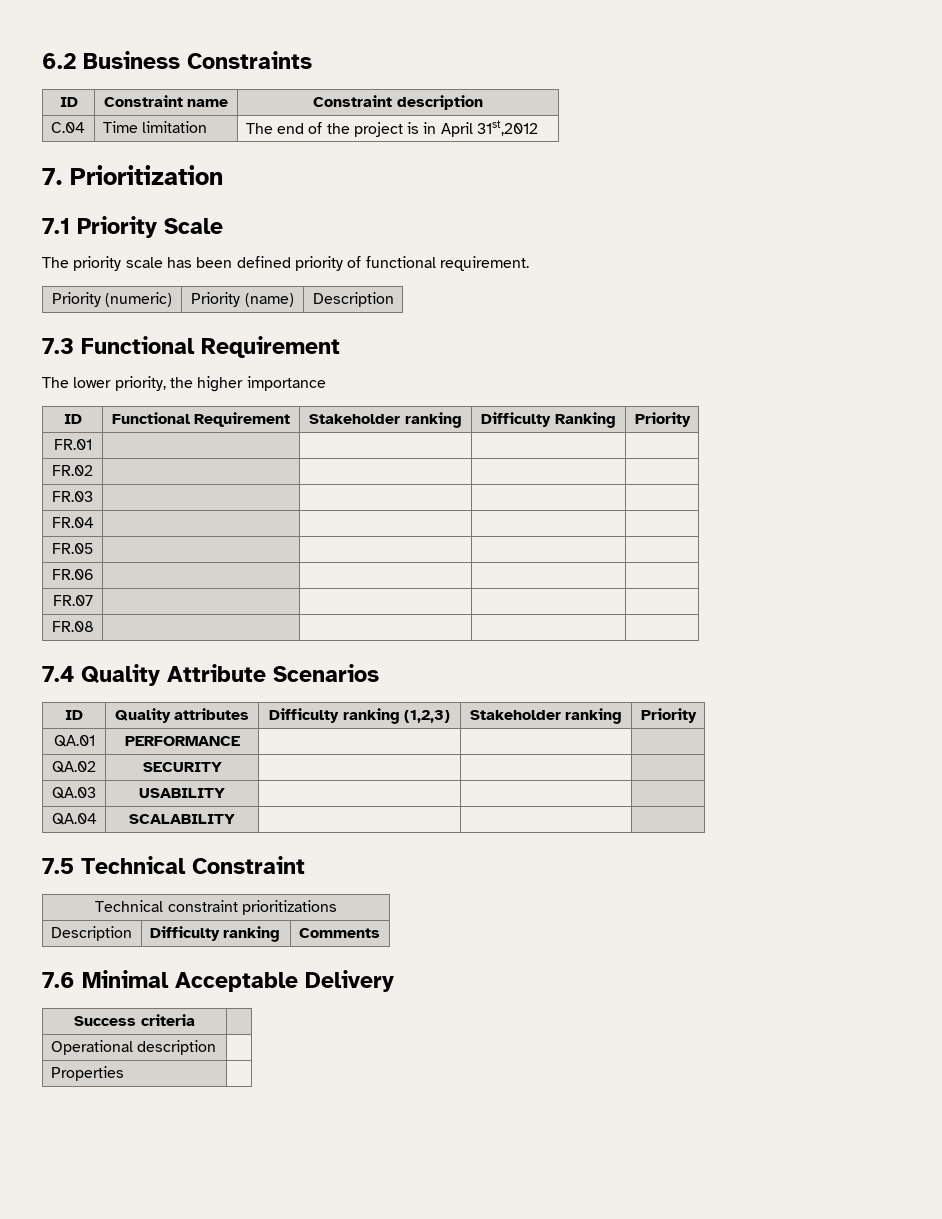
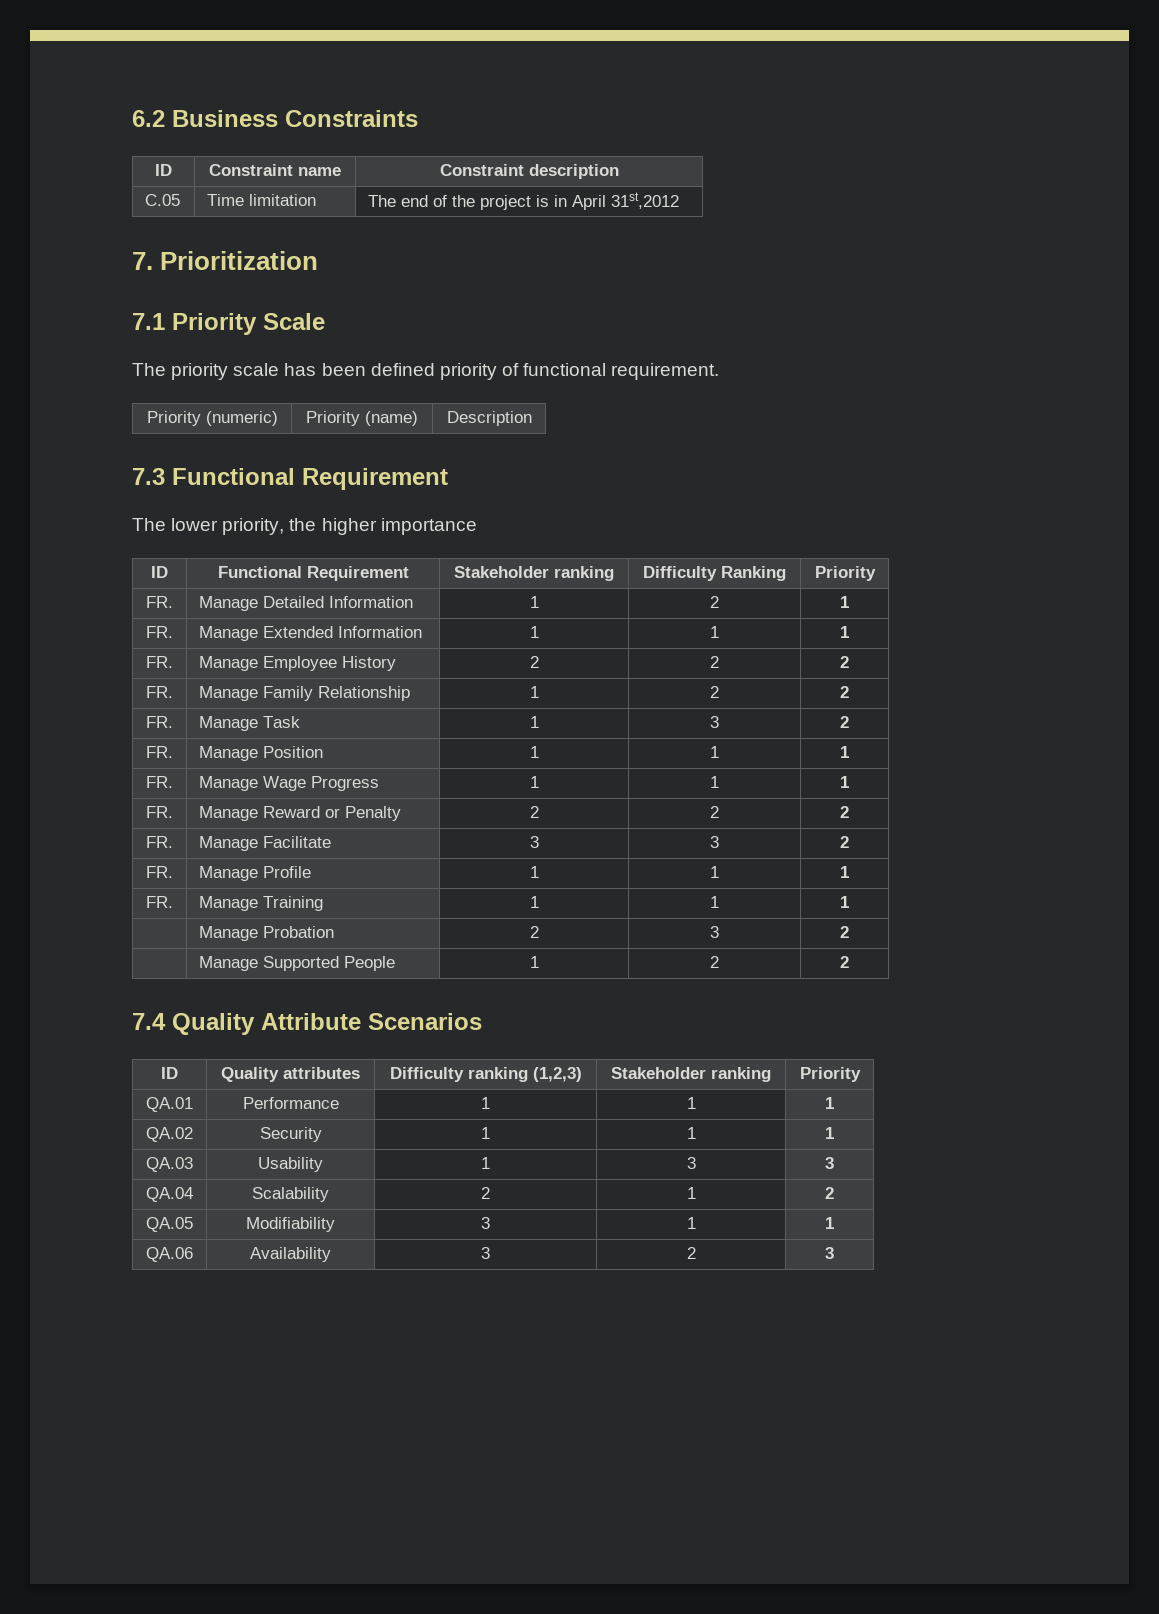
- C.04 | Time limitation | The end of the project is in April 31st,2012
+ C.05 | Time limitation | The end of the project is in April 31st,2012
- FR.01 | | | |
- FR.02 | | | |
- FR.03 | | | |
- FR.04 | | | |
- FR.05 | | | |
- FR.06 | | | |
- FR.07 | | | |
- FR.08 | | | |
+ FR. | Manage Detailed Information | 1 | 2 | 1
+ FR. | Manage Extended Information | 1 | 1 | 1
+ FR. | Manage Employee History | 2 | 2 | 2
+ FR. | Manage Family Relationship | 1 | 2 | 2
+ FR. | Manage Task | 1 | 3 | 2
+ FR. | Manage Position | 1 | 1 | 1
+ FR. | Manage Wage Progress | 1 | 1 | 1
+ FR. | Manage Reward or Penalty | 2 | 2 | 2
+ FR. | Manage Facilitate | 3 | 3 | 2
+ FR. | Manage Profile | 1 | 1 | 1
+ FR. | Manage Training | 1 | 1 | 1
+ | Manage Probation | 2 | 3 | 2
+ | Manage Supported People | 1 | 2 | 2
- QA.01 | PERFORMANCE | | |
- QA.02 | SECURITY | | |
- QA.03 | USABILITY | | |
- QA.04 | SCALABILITY | | |
- 7.5 Technical Constraint
- Technical constraint prioritizations
- Description | Difficulty ranking | Comments
- 7.6 Minimal Acceptable Delivery
- Success criteria |
- Operational description |
- Properties |
+ QA.01 | Performance | 1 | 1 | 1
+ QA.02 | Security | 1 | 1 | 1
+ QA.03 | Usability | 1 | 3 | 3
+ QA.04 | Scalability | 2 | 1 | 2
+ QA.05 | Modifiability | 3 | 1 | 1
+ QA.06 | Availability | 3 | 2 | 3

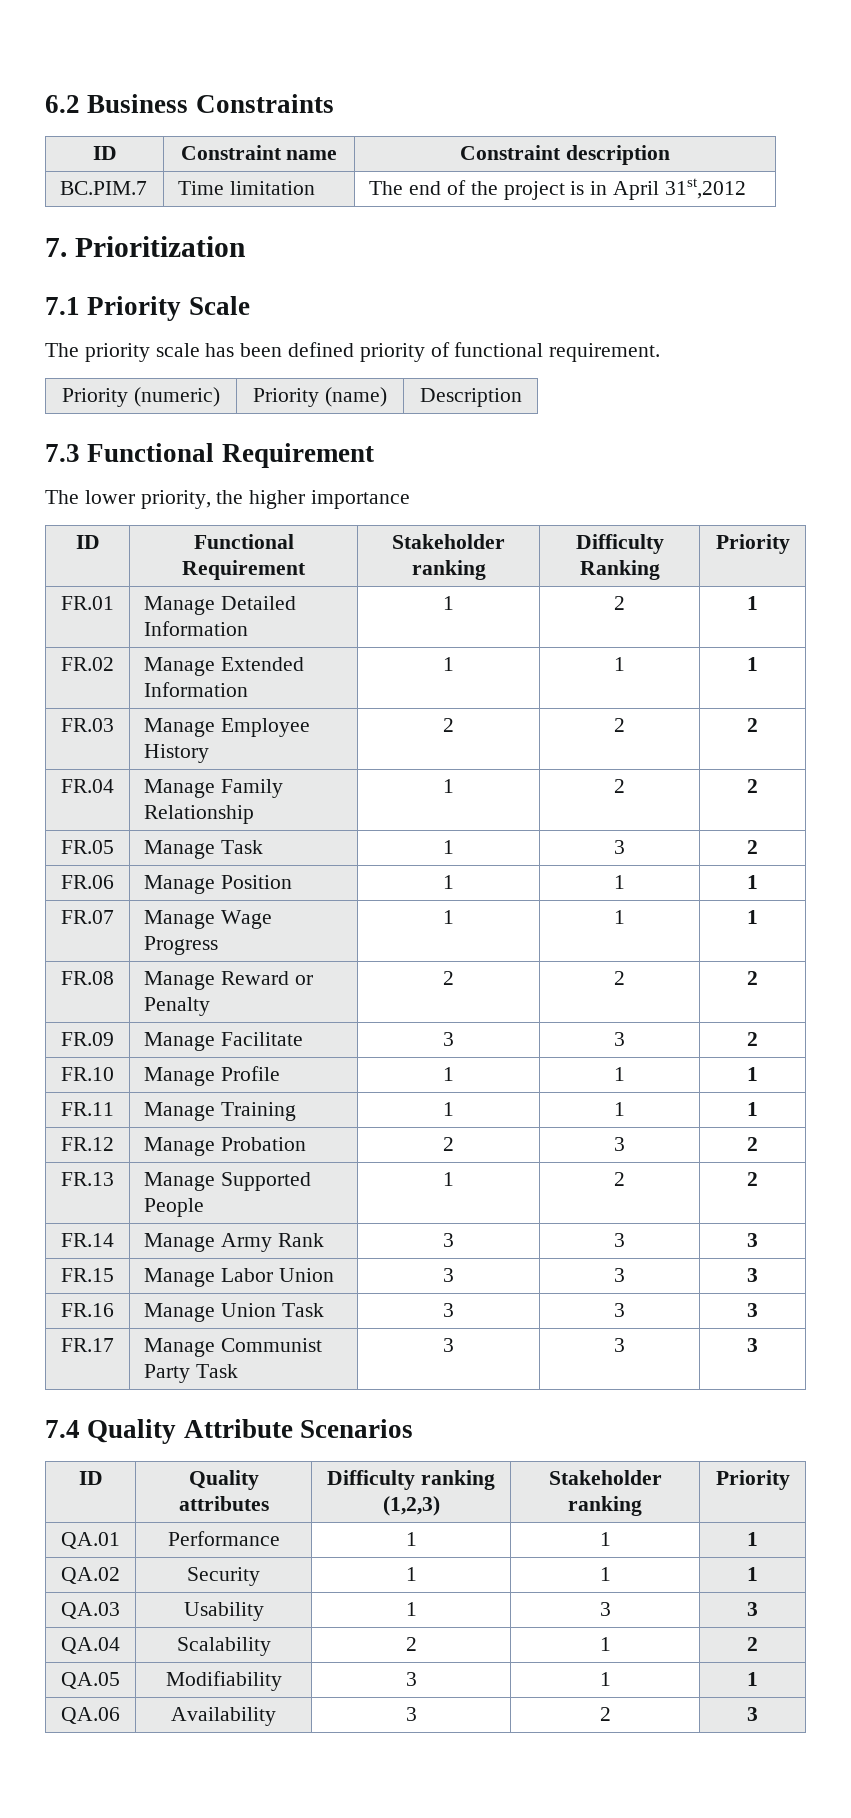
- C.05 | Time limitation | The end of the project is in April 31st,2012
+ BC.PIM.7 | Time limitation | The end of the project is in April 31st,2012
- FR. | Manage Detailed Information | 1 | 2 | 1
+ FR.01 | Manage Detailed Information | 1 | 2 | 1
- FR. | Manage Extended Information | 1 | 1 | 1
+ FR.02 | Manage Extended Information | 1 | 1 | 1
- FR. | Manage Employee History | 2 | 2 | 2
+ FR.03 | Manage Employee History | 2 | 2 | 2
- FR. | Manage Family Relationship | 1 | 2 | 2
+ FR.04 | Manage Family Relationship | 1 | 2 | 2
- FR. | Manage Task | 1 | 3 | 2
+ FR.05 | Manage Task | 1 | 3 | 2
- FR. | Manage Position | 1 | 1 | 1
+ FR.06 | Manage Position | 1 | 1 | 1
- FR. | Manage Wage Progress | 1 | 1 | 1
+ FR.07 | Manage Wage Progress | 1 | 1 | 1
- FR. | Manage Reward or Penalty | 2 | 2 | 2
+ FR.08 | Manage Reward or Penalty | 2 | 2 | 2
- FR. | Manage Facilitate | 3 | 3 | 2
+ FR.09 | Manage Facilitate | 3 | 3 | 2
- FR. | Manage Profile | 1 | 1 | 1
+ FR.10 | Manage Profile | 1 | 1 | 1
- FR. | Manage Training | 1 | 1 | 1
+ FR.11 | Manage Training | 1 | 1 | 1
- | Manage Probation | 2 | 3 | 2
+ FR.12 | Manage Probation | 2 | 3 | 2
- | Manage Supported People | 1 | 2 | 2
+ FR.13 | Manage Supported People | 1 | 2 | 2
+ FR.14 | Manage Army Rank | 3 | 3 | 3
+ FR.15 | Manage Labor Union | 3 | 3 | 3
+ FR.16 | Manage Union Task | 3 | 3 | 3
+ FR.17 | Manage Communist Party Task | 3 | 3 | 3

